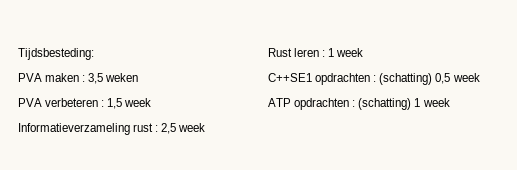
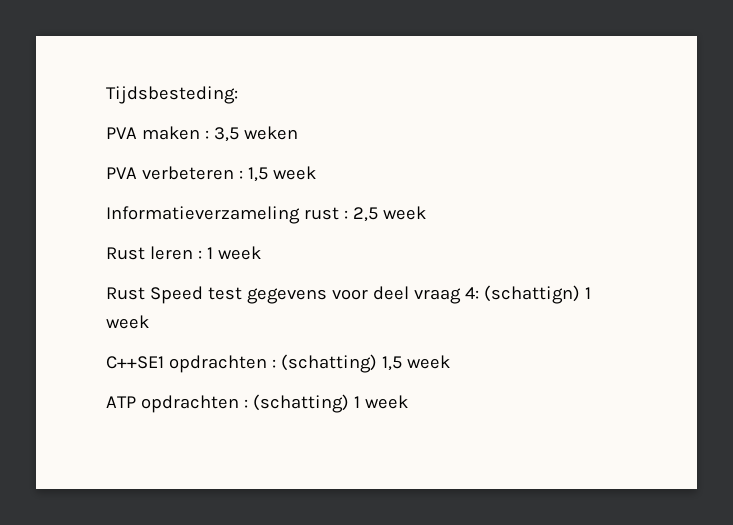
+ Rust Speed test gegevens voor deel vraag 4: (schattign) 1 week
- C++SE1 opdrachten : (schatting) 0,5 week
+ C++SE1 opdrachten : (schatting) 1,5 week

